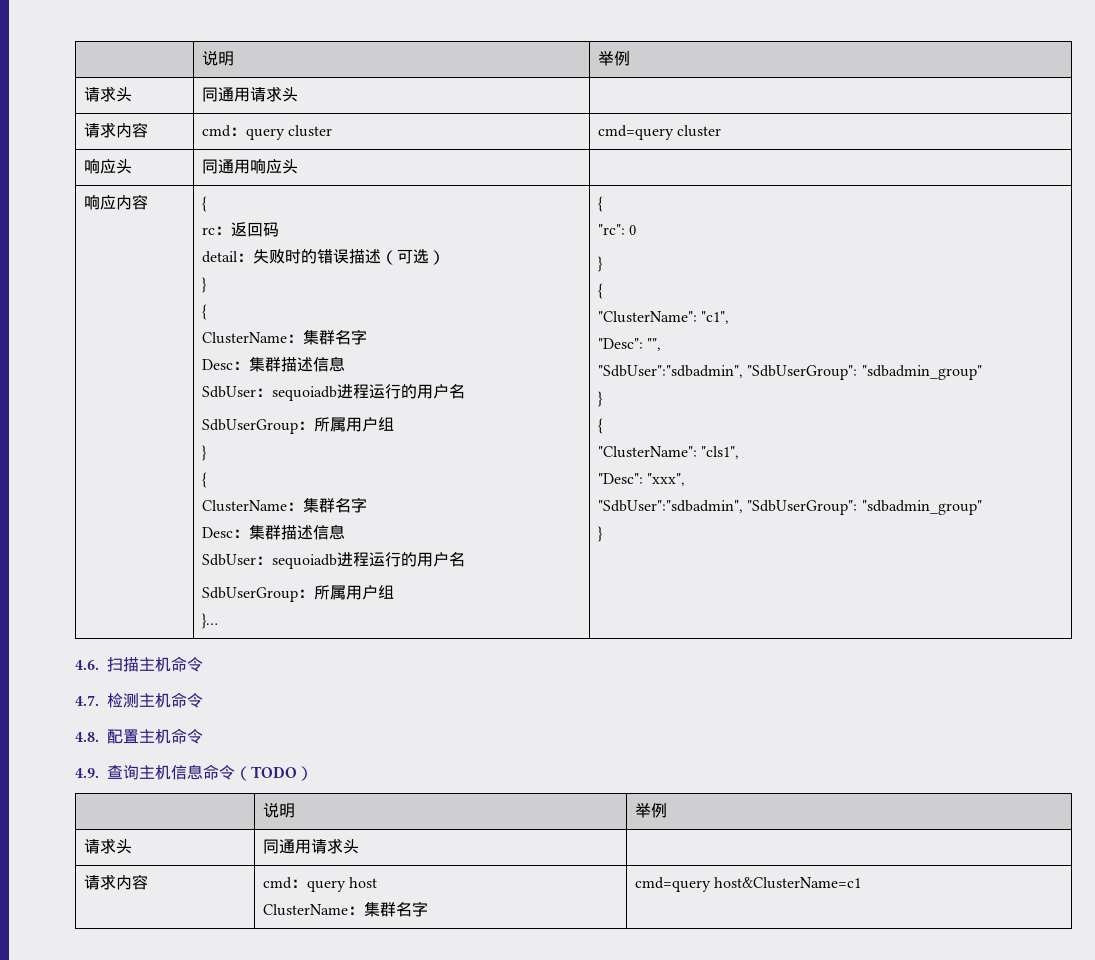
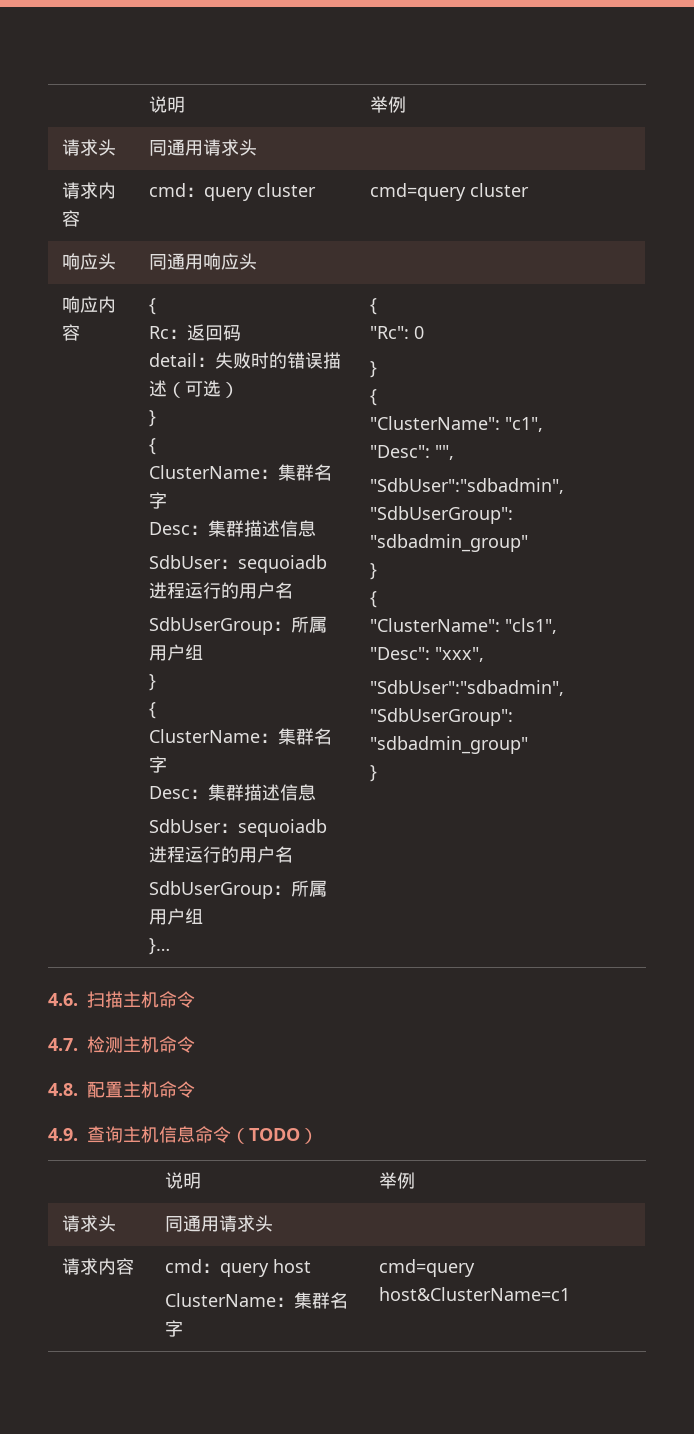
- rc：返回码
+ Rc：返回码
- "rc": 0
+ "Rc": 0

